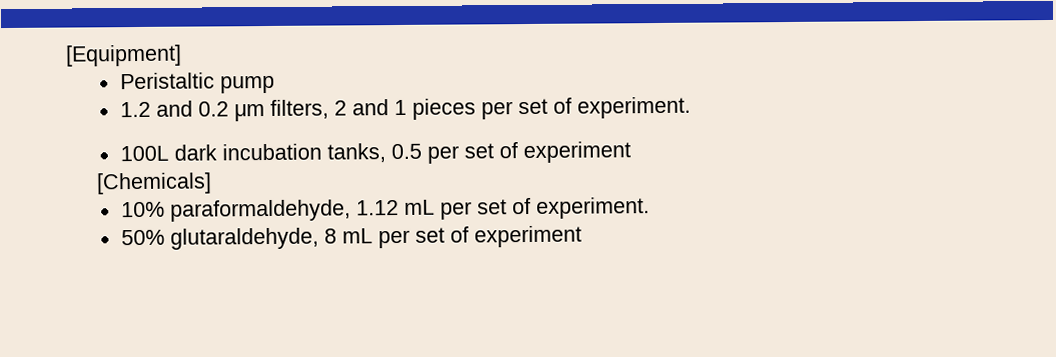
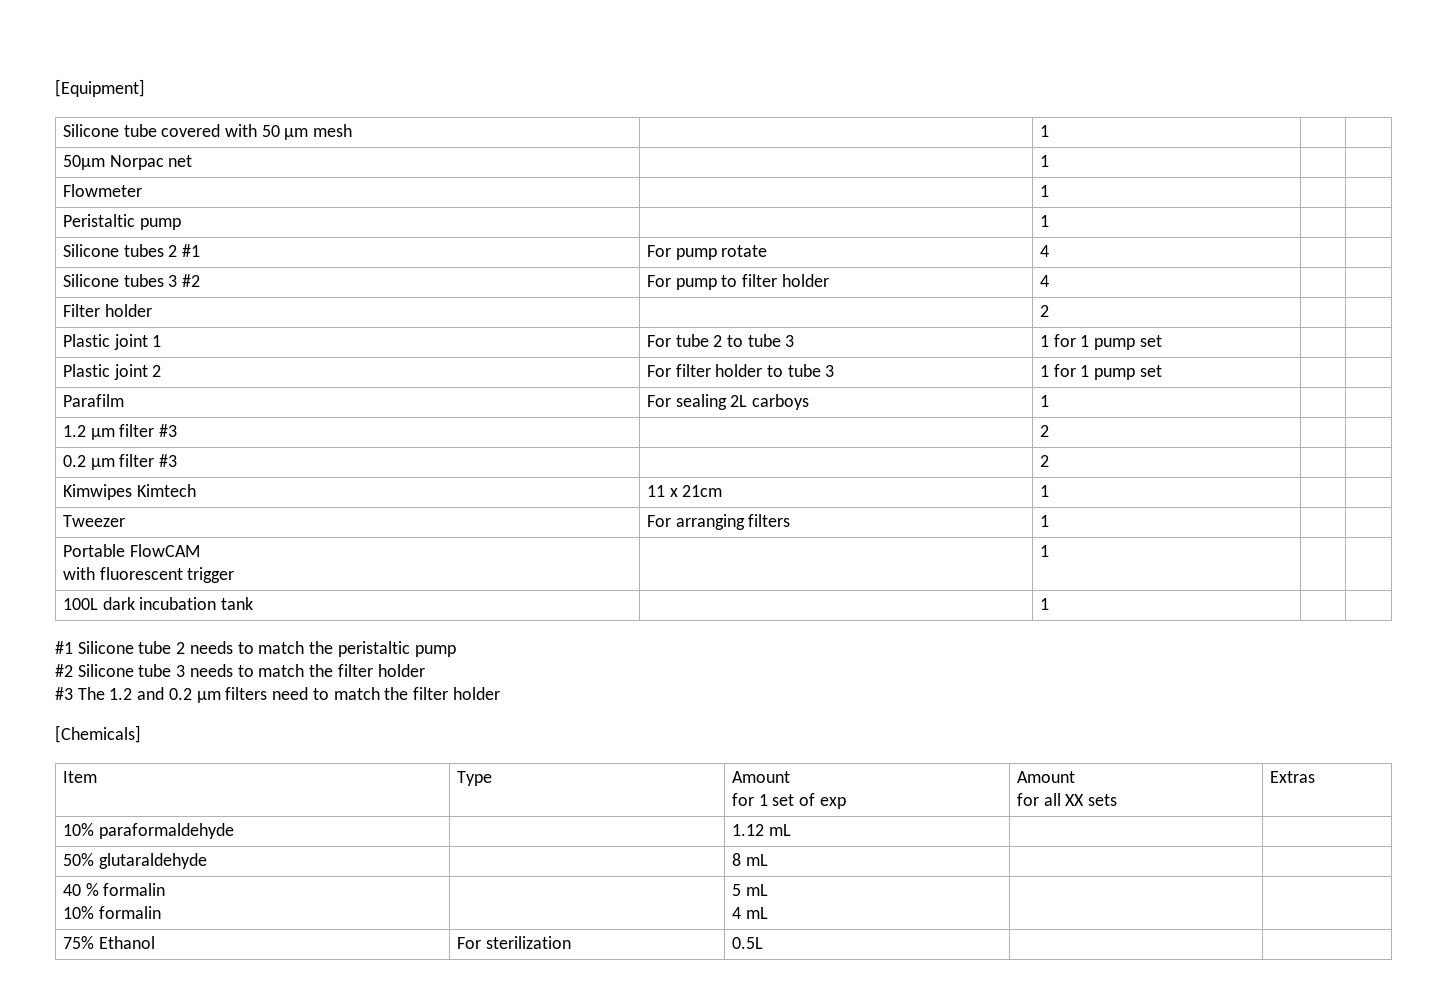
- Peristaltic pump
- 1.2 and 0.2 μm filters, 2 and 1 pieces per set of experiment.
- 100L dark incubation tanks, 0.5 per set of experiment
+ Silicone tube covered with 50 μm mesh | | 1 | |
+ 50μm Norpac net | | 1 | |
+ Flowmeter | | 1 | |
+ Peristaltic pump | | 1 | |
+ Silicone tubes 2 #1 | For pump rotate | 4 | |
+ Silicone tubes 3 #2 | For pump to filter holder | 4 | |
+ Filter holder | | 2 | |
+ Plastic joint 1 | For tube 2 to tube 3 | 1 for 1 pump set | |
+ Plastic joint 2 | For filter holder to tube 3 | 1 for 1 pump set | |
+ Parafilm | For sealing 2L carboys | 1 | |
+ 1.2 μm filter #3 | | 2 | |
+ 0.2 μm filter #3 | | 2 | |
+ Kimwipes Kimtech | 11 x 21cm | 1 | |
+ Tweezer | For arranging filters | 1 | |
+ Portable FlowCAM
+ with fluorescent trigger | | 1 | |
+ 100L dark incubation tank | | 1 | |
+ #1 Silicone tube 2 needs to match the peristaltic pump
+ #2 Silicone tube 3 needs to match the filter holder
+ #3 The 1.2 and 0.2 μm filters need to match the filter holder
  [Chemicals]
- 10% paraformaldehyde, 1.12 mL per set of experiment.
- 50% glutaraldehyde, 8 mL per set of experiment
+ Item | Type | Amount
+ for 1 set of exp | Amount
+ for all XX sets | Extras
+ 10% paraformaldehyde | | 1.12 mL | |
+ 50% glutaraldehyde | | 8 mL | |
+ 40 % formalin
+ 10% formalin | | 5 mL
+ 4 mL | |
+ 75% Ethanol | For sterilization | 0.5L | |

